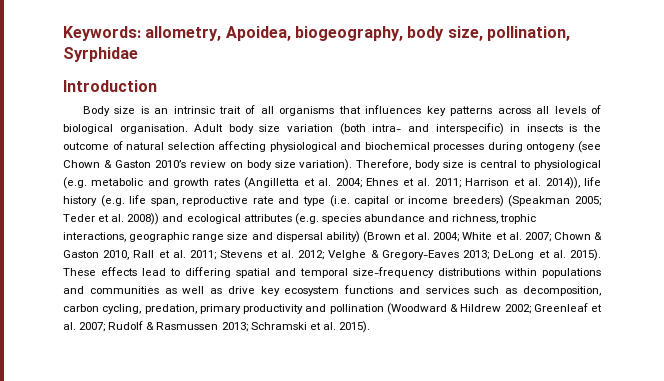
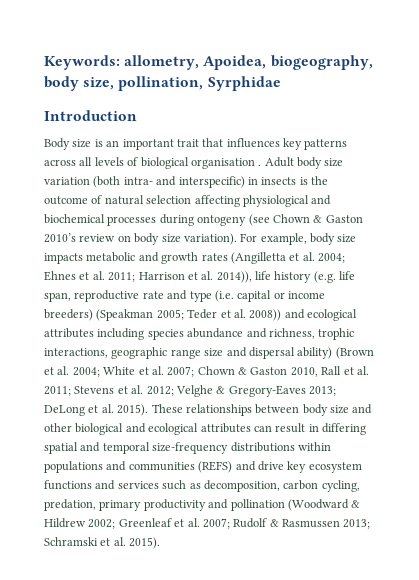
- Body size is an intrinsic trait of all organisms that influences key patterns across all levels of biological organisation.
+ Body size is an important trait that influences key patterns across all levels of biological organisation .
- Therefore, body size is central to physiological (e.g. metabolic and growth rates (Angilletta et al. 2004;
+ For example, body size impacts metabolic and growth rates (Angilletta et al. 2004;
- Teder et al. 2008)) and ecological attributes (e.g. species abundance and richness, trophic interactions, geographic range size and dispersal ability) (Brown et al. 2004;
+ Teder et al. 2008)) and ecological attributes including species abundance and richness, trophic interactions, geographic range size and dispersal ability) (Brown et al. 2004;
- These effects lead to differing spatial and temporal size-frequency distributions within populations and communities as well as drive key ecosystem functions and services such as decomposition, carbon cycling, predation, primary productivity and pollination (Woodward & Hildrew 2002; Greenleaf et al. 2007; Rudolf & Rasmussen 2013; Schramski et al. 2015).
+ These relationships between body size and other biological and ecological attributes can result in differing spatial and temporal size-frequency distributions within populations and communities (REFS) and drive key ecosystem functions and services such as decomposition, carbon cycling, predation, primary productivity and pollination (Woodward & Hildrew 2002; Greenleaf et al. 2007; Rudolf & Rasmussen 2013; Schramski et al. 2015).

